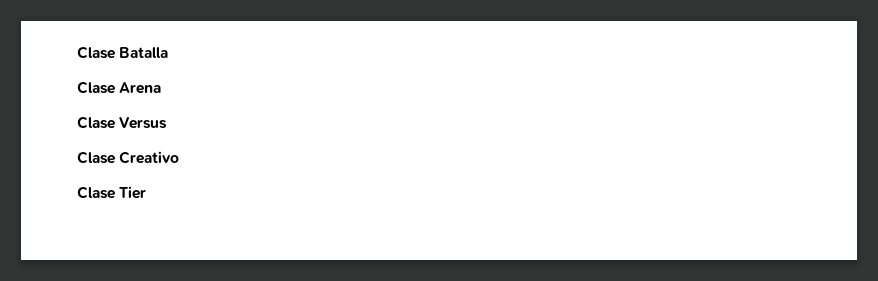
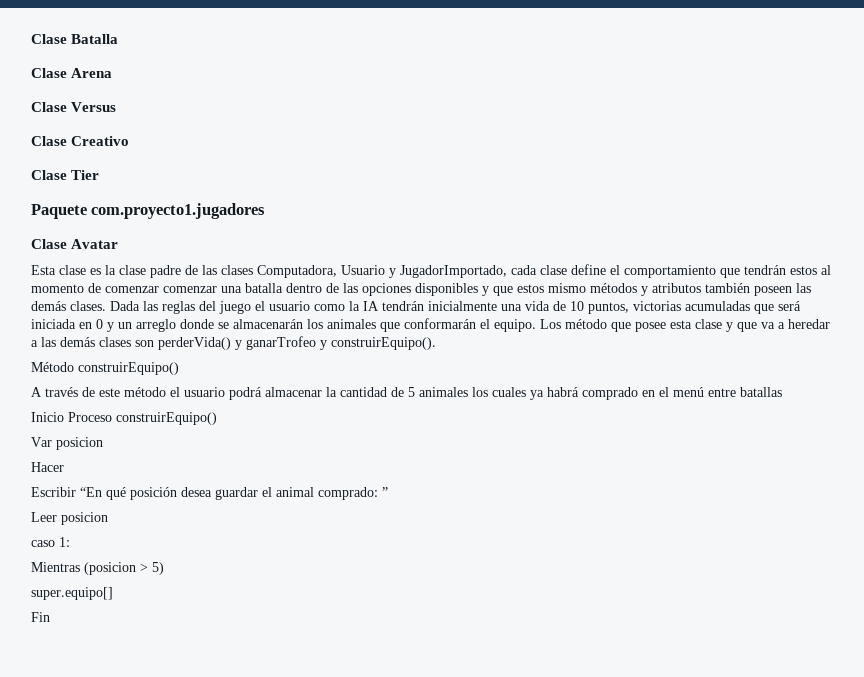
+ Paquete com.proyecto1.jugadores
+ Clase Avatar
+ Esta clase es la clase padre de las clases Computadora, Usuario y JugadorImportado, cada clase define el comportamiento que tendrán estos al momento de comenzar comenzar una batalla dentro de las opciones disponibles y que estos mismo métodos y atributos también poseen las demás clases. Dada las reglas del juego el usuario como la IA tendrán inicialmente una vida de 10 puntos, victorias acumuladas que será iniciada en 0 y un arreglo donde se almacenarán los animales que conformarán el equipo. Los método que posee esta clase y que va a heredar a las demás clases son perderVida() y ganarTrofeo y construirEquipo().
+ Método construirEquipo()
+ A través de este método el usuario podrá almacenar la cantidad de 5 animales los cuales ya habrá comprado en el menú entre batallas
+ Inicio Proceso construirEquipo()
+ Var posicion
+ Hacer
+ Escribir “En qué posición desea guardar el animal comprado: ”
+ Leer posicion
+ caso 1:
+ Mientras (posicion > 5)
+ super.equipo[]
+ Fin

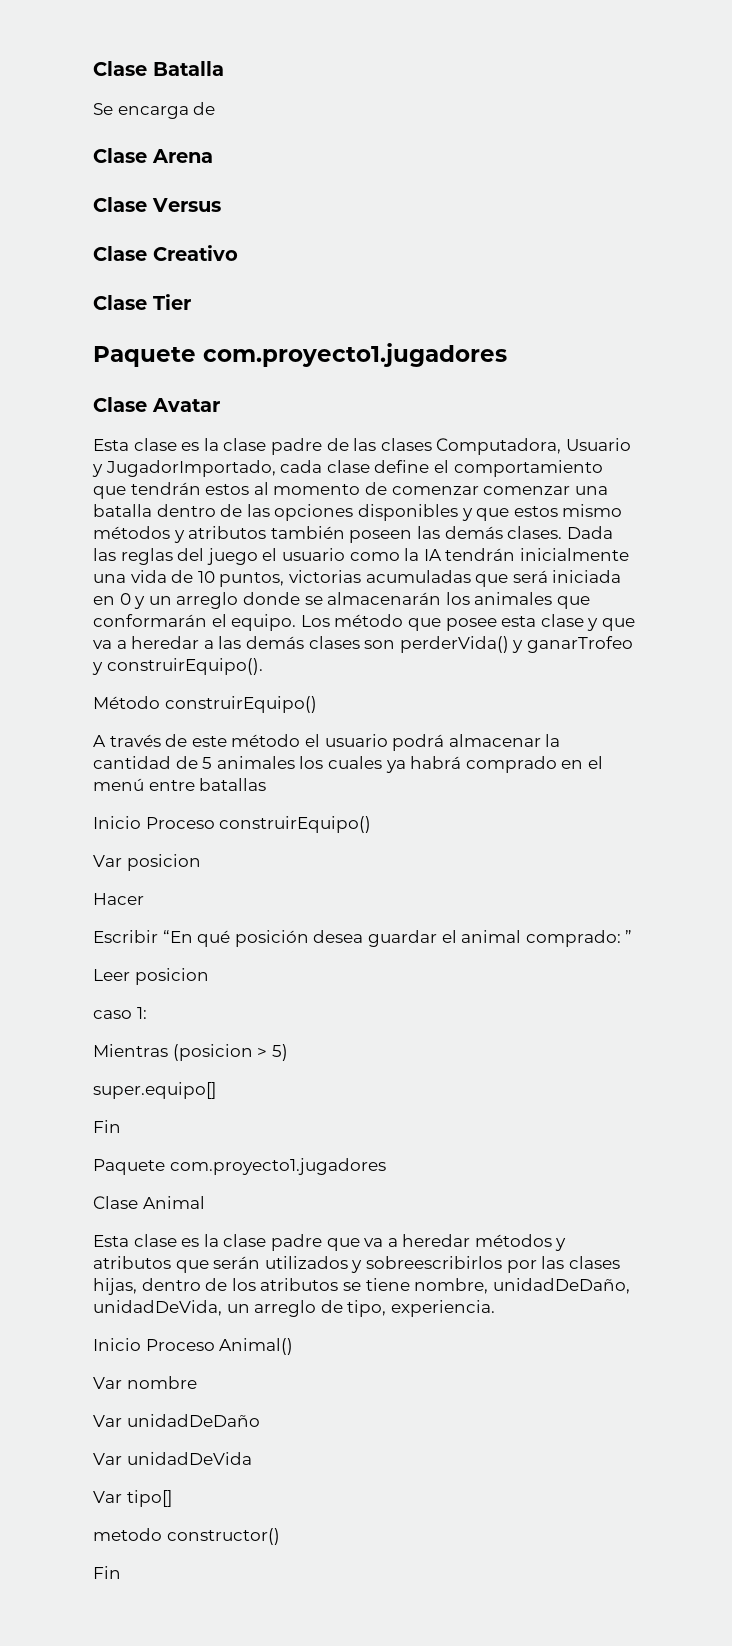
+ Se encarga de
  super.equipo[]
+ Fin
+ Paquete com.proyecto1.jugadores
+ Clase Animal
+ Esta clase es la clase padre que va a heredar métodos y atributos que serán utilizados y sobreescribirlos por las clases hijas, dentro de los atributos se tiene nombre, unidadDeDaño, unidadDeVida, un arreglo de tipo, experiencia.
+ Inicio Proceso Animal()
+ Var nombre
+ Var unidadDeDaño
+ Var unidadDeVida
+ Var tipo[]
+ metodo constructor()

